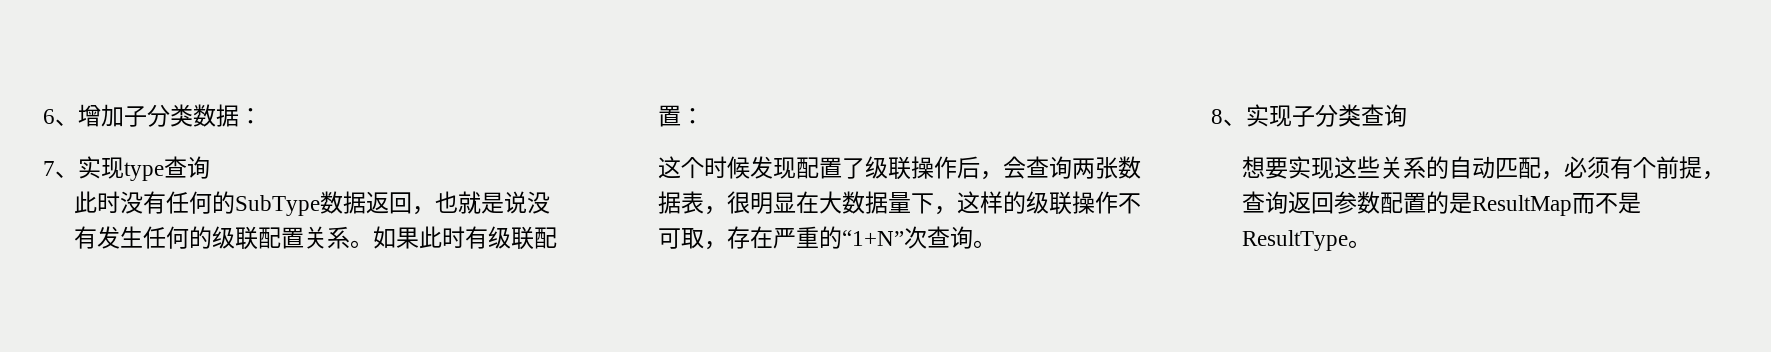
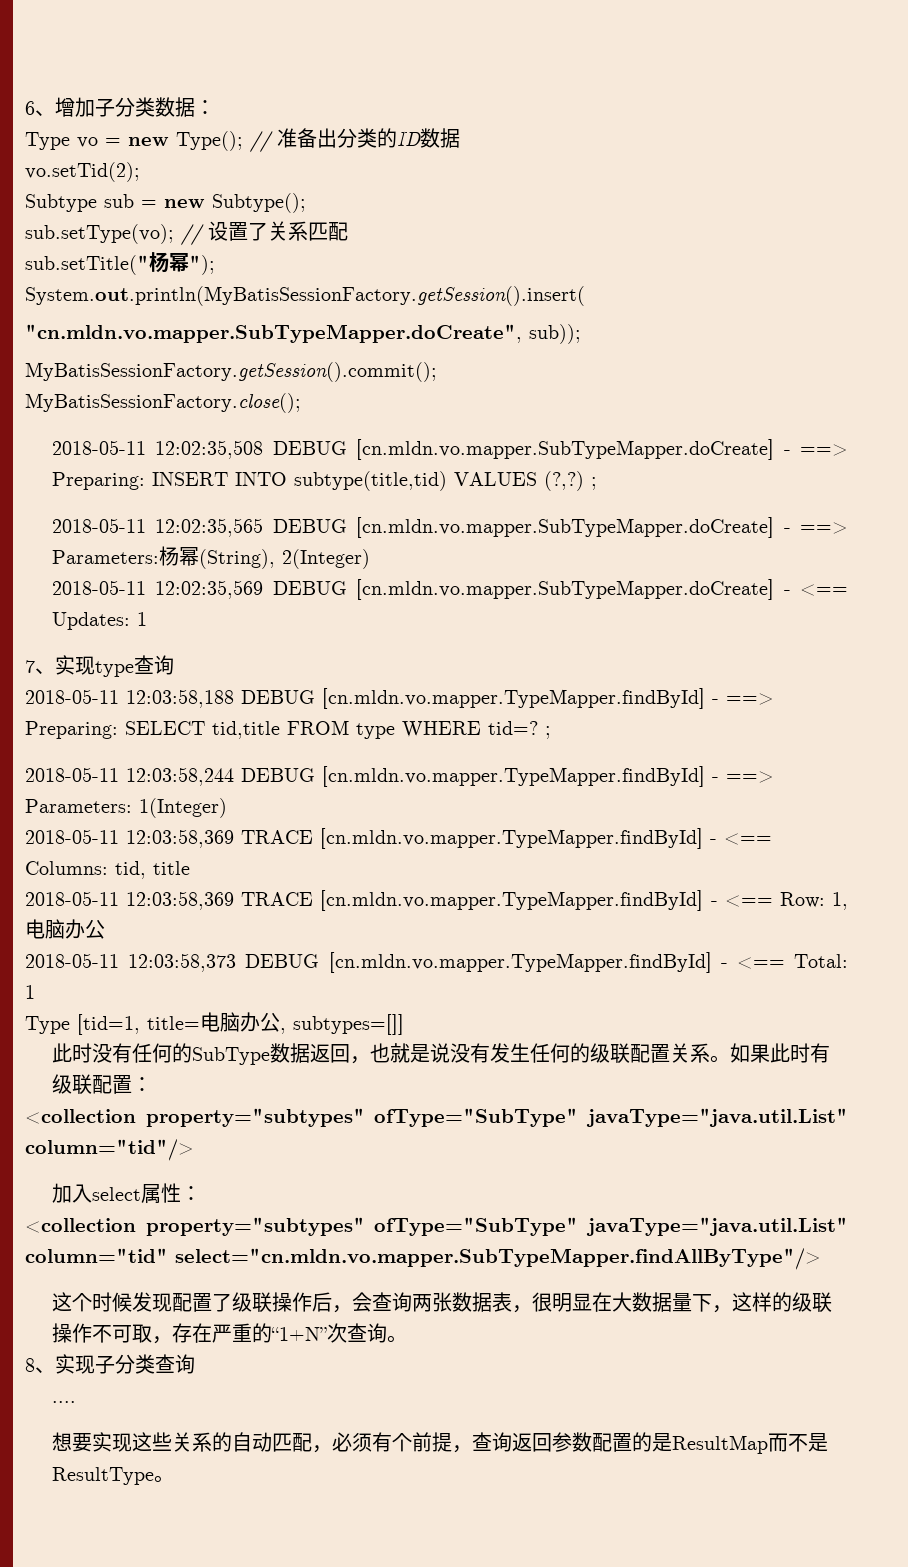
+ Type vo = new Type(); // 准备出分类的ID数据
+ vo.setTid(2);
+ Subtype sub = new Subtype();
+ sub.setType(vo); // 设置了关系匹配
+ sub.setTitle("杨幂");
+ System.out.println(MyBatisSessionFactory.getSession().insert(
+ "cn.mldn.vo.mapper.SubTypeMapper.doCreate", sub));
+ MyBatisSessionFactory.getSession().commit();
+ MyBatisSessionFactory.close();
+ 2018-05-11 12:02:35,508 DEBUG [cn.mldn.vo.mapper.SubTypeMapper.doCreate] - ==> Preparing: INSERT INTO subtype(title,tid) VALUES (?,?) ;
+ 2018-05-11 12:02:35,565 DEBUG [cn.mldn.vo.mapper.SubTypeMapper.doCreate] - ==> Parameters:杨幂(String), 2(Integer)
+ 2018-05-11 12:02:35,569 DEBUG [cn.mldn.vo.mapper.SubTypeMapper.doCreate] - <== Updates: 1
+ 2018-05-11 12:03:58,188 DEBUG [cn.mldn.vo.mapper.TypeMapper.findById] - ==> Preparing: SELECT tid,title FROM type WHERE tid=? ;
+ 2018-05-11 12:03:58,244 DEBUG [cn.mldn.vo.mapper.TypeMapper.findById] - ==> Parameters: 1(Integer)
+ 2018-05-11 12:03:58,369 TRACE [cn.mldn.vo.mapper.TypeMapper.findById] - <== Columns: tid, title
+ 2018-05-11 12:03:58,369 TRACE [cn.mldn.vo.mapper.TypeMapper.findById] - <== Row: 1,电脑办公
+ 2018-05-11 12:03:58,373 DEBUG [cn.mldn.vo.mapper.TypeMapper.findById] - <== Total: 1
+ Type [tid=1, title=电脑办公, subtypes=[]]
+ <collection property="subtypes" ofType="SubType" javaType="java.util.List" column="tid"/>
+ 加入select属性：
+ <collection property="subtypes" ofType="SubType" javaType="java.util.List" column="tid" select="cn.mldn.vo.mapper.SubTypeMapper.findAllByType"/>
+ ....

